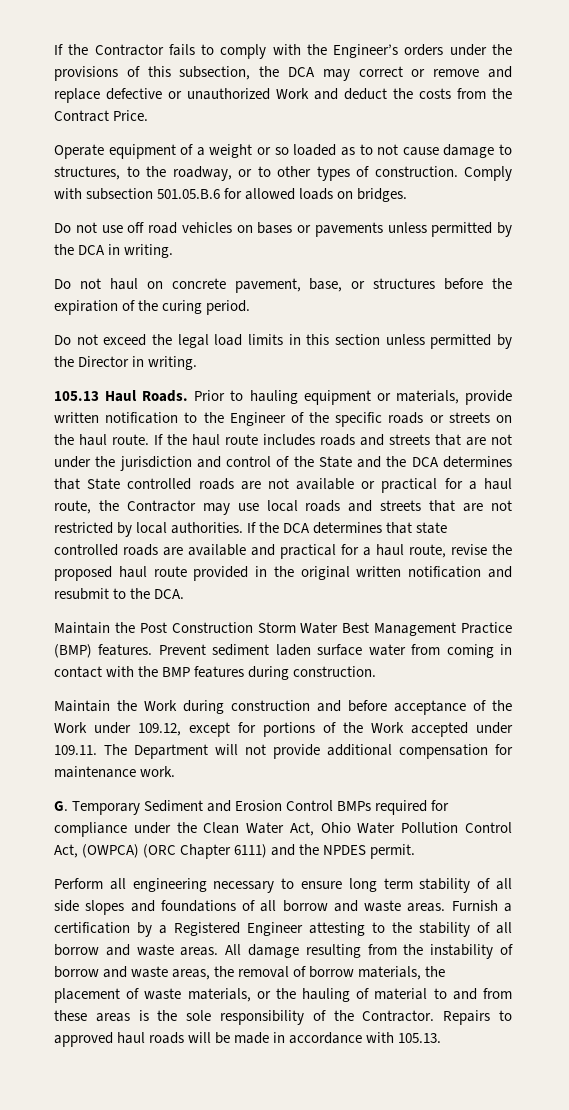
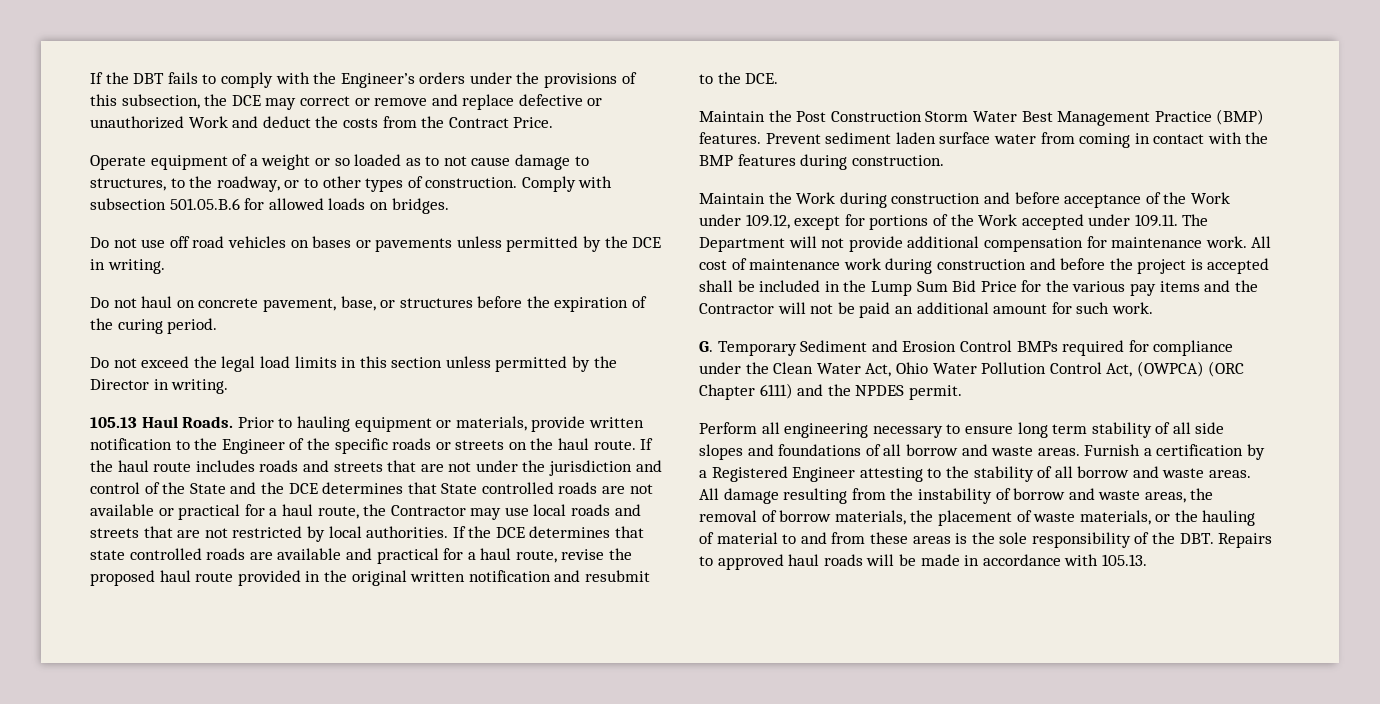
- If the Contractor fails to comply with the Engineer’s orders under the provisions of this subsection, the DCA may correct or remove and replace defective or unauthorized Work and deduct the costs from the Contract Price.
+ If the DBT fails to comply with the Engineer’s orders under the provisions of this subsection, the DCE may correct or remove and replace defective or unauthorized Work and deduct the costs from the Contract Price.
- Do not use off road vehicles on bases or pavements unless permitted by the DCA in writing.
+ Do not use off road vehicles on bases or pavements unless permitted by the DCE in writing.
- If the haul route includes roads and streets that are not under the jurisdiction and control of the State and the DCA determines that State controlled roads are not available or practical for a haul route, the Contractor may use local roads and streets that are not restricted by local authorities.
+ If the haul route includes roads and streets that are not under the jurisdiction and control of the State and the DCE determines that State controlled roads are not available or practical for a haul route, the Contractor may use local roads and streets that are not restricted by local authorities.
- If the DCA determines that state controlled roads are available and practical for a haul route, revise the proposed haul route provided in the original written notification and resubmit to the DCA.
+ If the DCE determines that state controlled roads are available and practical for a haul route, revise the proposed haul route provided in the original written notification and resubmit to the DCE.
+ All cost of maintenance work during construction and before the project is accepted shall be included in the Lump Sum Bid Price for the various pay items and the Contractor will not be paid an additional amount for such work.
- All damage resulting from the instability of borrow and waste areas, the removal of borrow materials, the placement of waste materials, or the hauling of material to and from these areas is the sole responsibility of the Contractor. Repairs to approved haul roads will be made in accordance with 105.13.
+ All damage resulting from the instability of borrow and waste areas, the removal of borrow materials, the placement of waste materials, or the hauling of material to and from these areas is the sole responsibility of the DBT. Repairs to approved haul roads will be made in accordance with 105.13.

